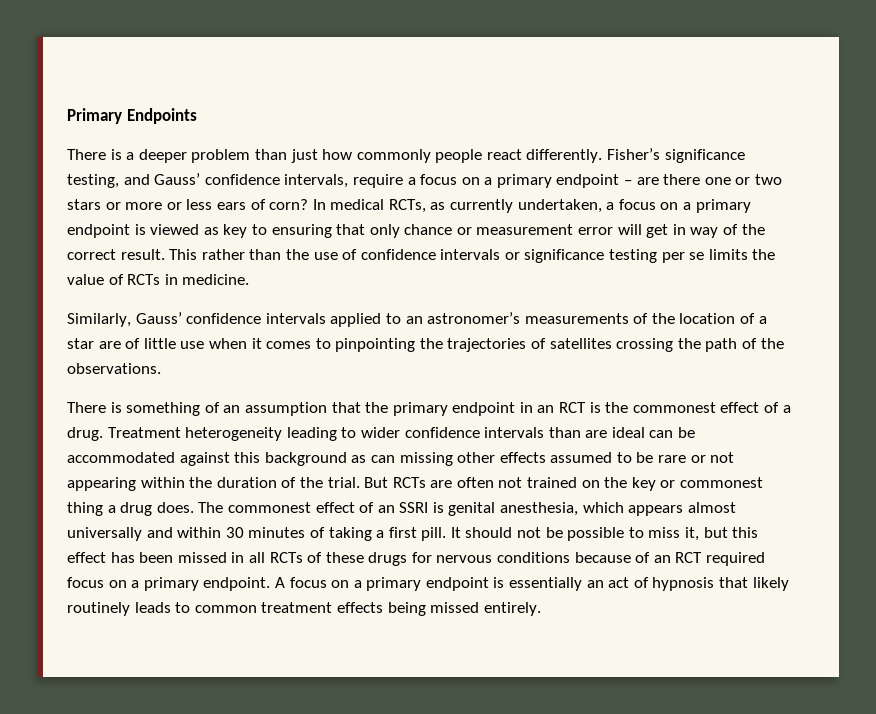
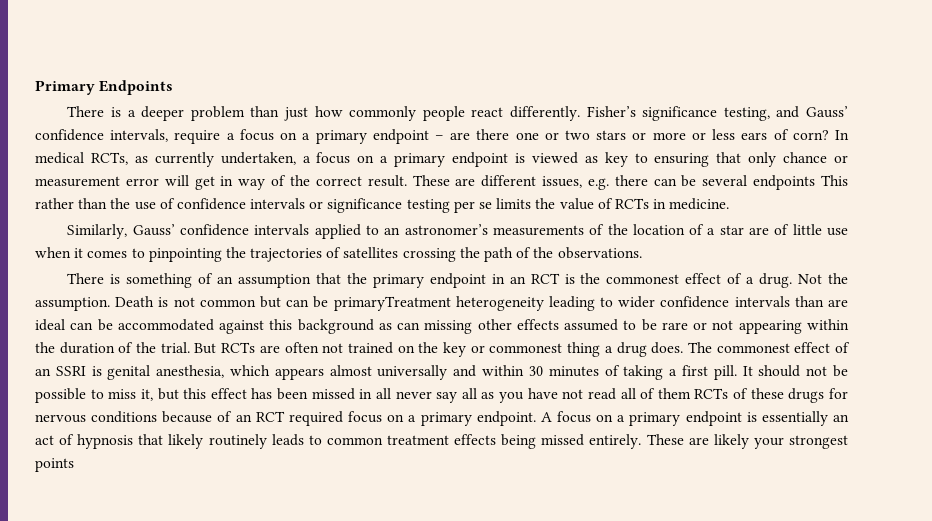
- This rather than the use of confidence intervals or significance testing per se limits the value of RCTs in medicine.
+ These are different issues, e.g. there can be several endpoints This rather than the use of confidence intervals or significance testing per se limits the value of RCTs in medicine.
- Treatment heterogeneity leading to wider confidence intervals than are ideal can be accommodated against this background as can missing other effects assumed to be rare or not appearing within the duration of the trial.
+ Not the assumption. Death is not common but can be primaryTreatment heterogeneity leading to wider confidence intervals than are ideal can be accommodated against this background as can missing other effects assumed to be rare or not appearing within the duration of the trial.
- It should not be possible to miss it, but this effect has been missed in all RCTs of these drugs for nervous conditions because of an RCT required focus on a primary endpoint.
+ It should not be possible to miss it, but this effect has been missed in all never say all as you have not read all of them RCTs of these drugs for nervous conditions because of an RCT required focus on a primary endpoint.
+ These are likely your strongest points

